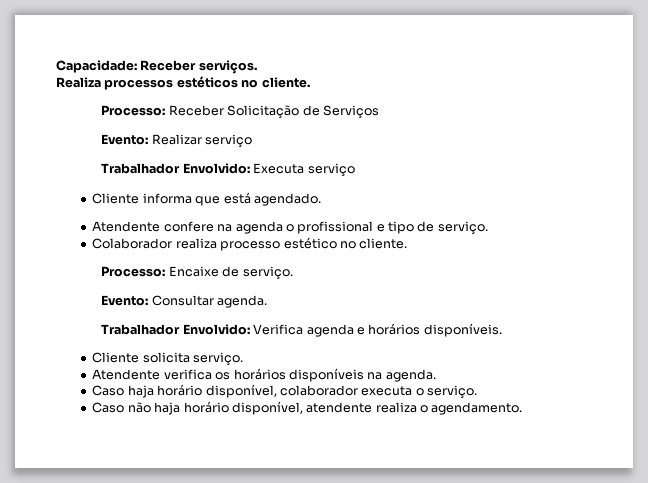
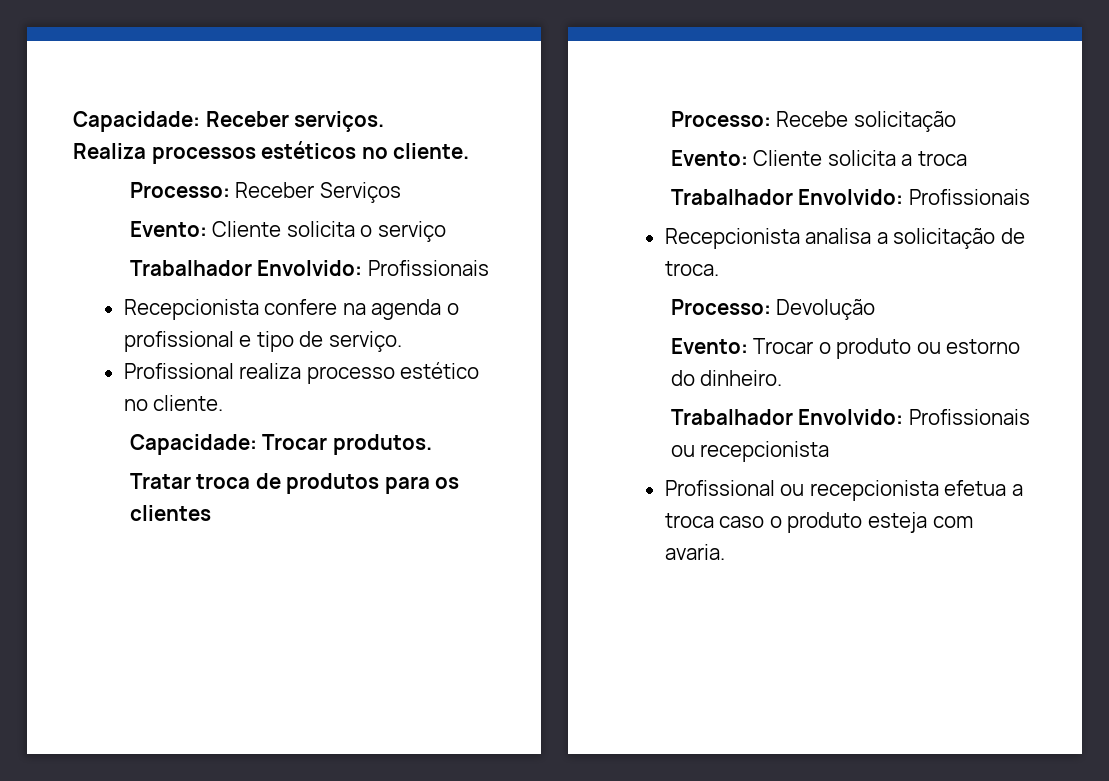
- Processo: Receber Solicitação de Serviços
+ Processo: Receber Serviços
- Evento: Realizar serviço
- Trabalhador Envolvido: Executa serviço
- Cliente informa que está agendado.
- Atendente confere na agenda o profissional e tipo de serviço.
+ Evento: Cliente solicita o serviço
+ Trabalhador Envolvido: Profissionais
+ Recepcionista confere na agenda o profissional e tipo de serviço.
- Colaborador realiza processo estético no cliente.
+ Profissional realiza processo estético no cliente.
- Processo: Encaixe de serviço.
- Evento: Consultar agenda.
- Trabalhador Envolvido: Verifica agenda e horários disponíveis.
- Cliente solicita serviço.
- Atendente verifica os horários disponíveis na agenda.
- Caso haja horário disponível, colaborador executa o serviço.
- Caso não haja horário disponível, atendente realiza o agendamento.
+ Capacidade: Trocar produtos.
+ Tratar troca de produtos para os clientes
+ Processo: Recebe solicitação
+ Evento: Cliente solicita a troca
+ Trabalhador Envolvido: Profissionais
+ Recepcionista analisa a solicitação de troca.
+ Processo: Devolução
+ Evento: Trocar o produto ou estorno do dinheiro.
+ Trabalhador Envolvido: Profissionais ou recepcionista
+ Profissional ou recepcionista efetua a troca caso o produto esteja com avaria.

